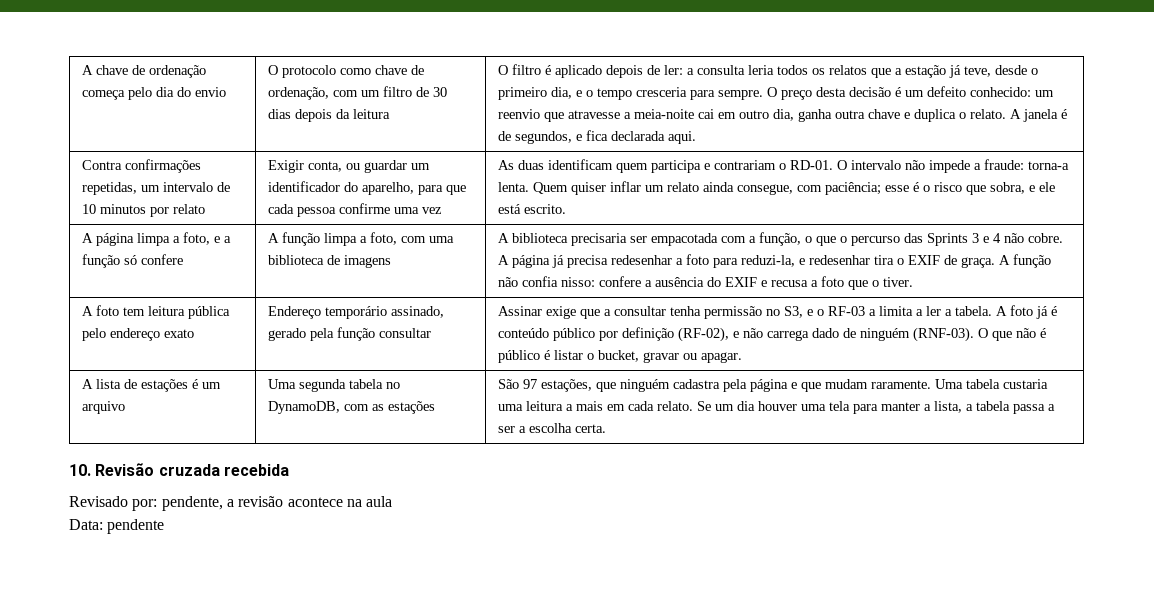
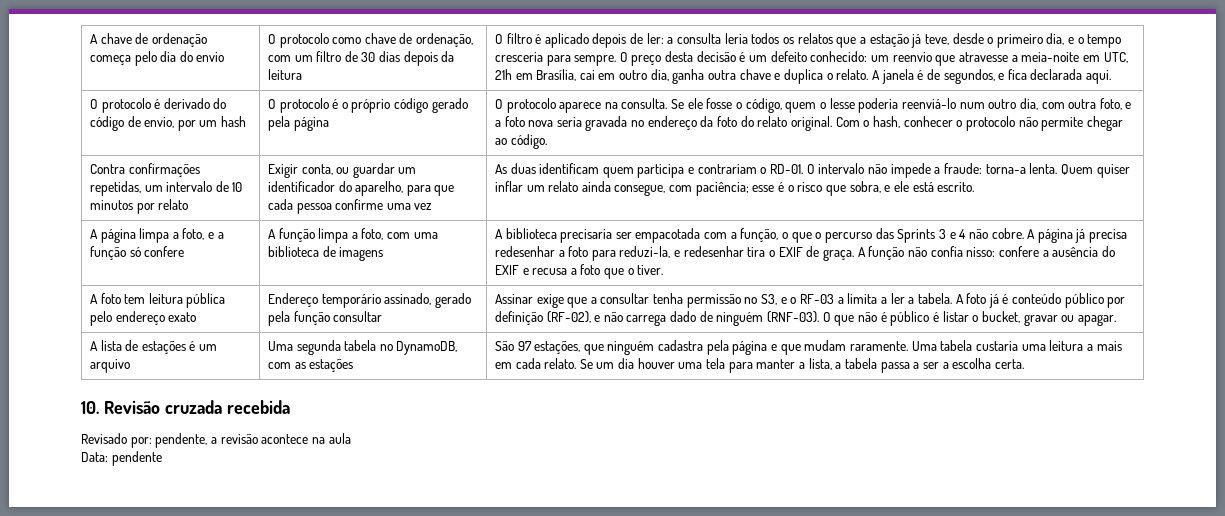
- O preço desta decisão é um defeito conhecido: um reenvio que atravesse a meia-noite cai em outro dia, ganha outra chave e duplica o relato.
+ O preço desta decisão é um defeito conhecido: um reenvio que atravesse a meia-noite em UTC, 21h em Brasília, cai em outro dia, ganha outra chave e duplica o relato.
+ O protocolo é derivado do código de envio, por um hash | O protocolo é o próprio código gerado pela página | O protocolo aparece na consulta. Se ele fosse o código, quem o lesse poderia reenviá-lo num outro dia, com outra foto, e a foto nova seria gravada no endereço da foto do relato original. Com o hash, conhecer o protocolo não permite chegar ao código.

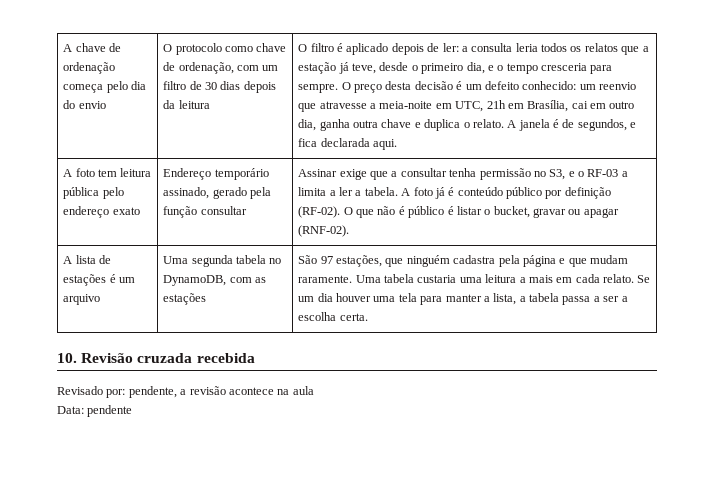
- O protocolo é derivado do código de envio, por um hash | O protocolo é o próprio código gerado pela página | O protocolo aparece na consulta. Se ele fosse o código, quem o lesse poderia reenviá-lo num outro dia, com outra foto, e a foto nova seria gravada no endereço da foto do relato original. Com o hash, conhecer o protocolo não permite chegar ao código.
- Contra confirmações repetidas, um intervalo de 10 minutos por relato | Exigir conta, ou guardar um identificador do aparelho, para que cada pessoa confirme uma vez | As duas identificam quem participa e contrariam o RD-01. O intervalo não impede a fraude: torna-a lenta. Quem quiser inflar um relato ainda consegue, com paciência; esse é o risco que sobra, e ele está escrito.
- A página limpa a foto, e a função só confere | A função limpa a foto, com uma biblioteca de imagens | A biblioteca precisaria ser empacotada com a função, o que o percurso das Sprints 3 e 4 não cobre. A página já precisa redesenhar a foto para reduzi-la, e redesenhar tira o EXIF de graça. A função não confia nisso: confere a ausência do EXIF e recusa a foto que o tiver.
- A foto já é conteúdo público por definição (RF-02), e não carrega dado de ninguém (RNF-03).
+ A foto já é conteúdo público por definição (RF-02).
- O que não é público é listar o bucket, gravar ou apagar.
+ O que não é público é listar o bucket, gravar ou apagar (RNF-02).

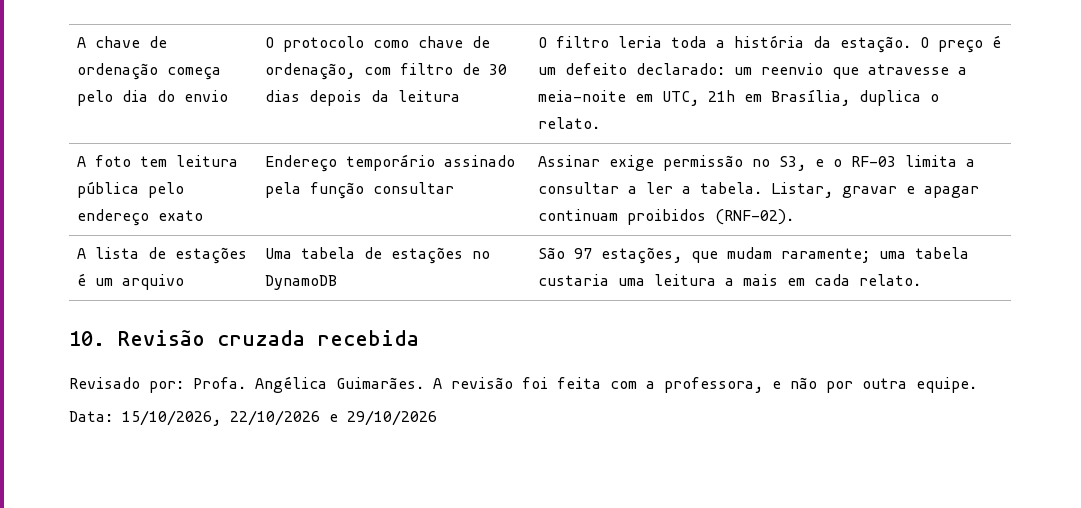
- O protocolo como chave de ordenação, com um filtro de 30 dias depois da leitura
+ O protocolo como chave de ordenação, com filtro de 30 dias depois da leitura
- O filtro é aplicado depois de ler: a consulta leria todos os relatos que a estação já teve, desde o primeiro dia, e o tempo cresceria para sempre. O preço desta decisão é um defeito conhecido: um reenvio que atravesse a meia-noite em UTC, 21h em Brasília, cai em outro dia, ganha outra chave e duplica o relato. A janela é de segundos, e fica declarada aqui.
+ O filtro leria toda a história da estação. O preço é um defeito declarado: um reenvio que atravesse a meia-noite em UTC, 21h em Brasília, duplica o relato.
- Endereço temporário assinado, gerado pela função consultar
+ Endereço temporário assinado pela função consultar
- Assinar exige que a consultar tenha permissão no S3, e o RF-03 a limita a ler a tabela.
+ Assinar exige permissão no S3, e o RF-03 limita a consultar a ler a tabela.
- A foto já é conteúdo público por definição (RF-02). O que não é público é listar o bucket, gravar ou apagar (RNF-02).
+ Listar, gravar e apagar continuam proibidos (RNF-02).
- Uma segunda tabela no DynamoDB, com as estações | São 97 estações, que ninguém cadastra pela página e que mudam raramente. Uma tabela custaria uma leitura a mais em cada relato. Se um dia houver uma tela para manter a lista, a tabela passa a ser a escolha certa.
+ Uma tabela de estações no DynamoDB | São 97 estações, que mudam raramente; uma tabela custaria uma leitura a mais em cada relato.
- Revisado por: pendente, a revisão acontece na aula
- Data: pendente
+ Revisado por: Profa. Angélica Guimarães. A revisão foi feita com a professora, e não por outra equipe.
+ Data: 15/10/2026, 22/10/2026 e 29/10/2026

